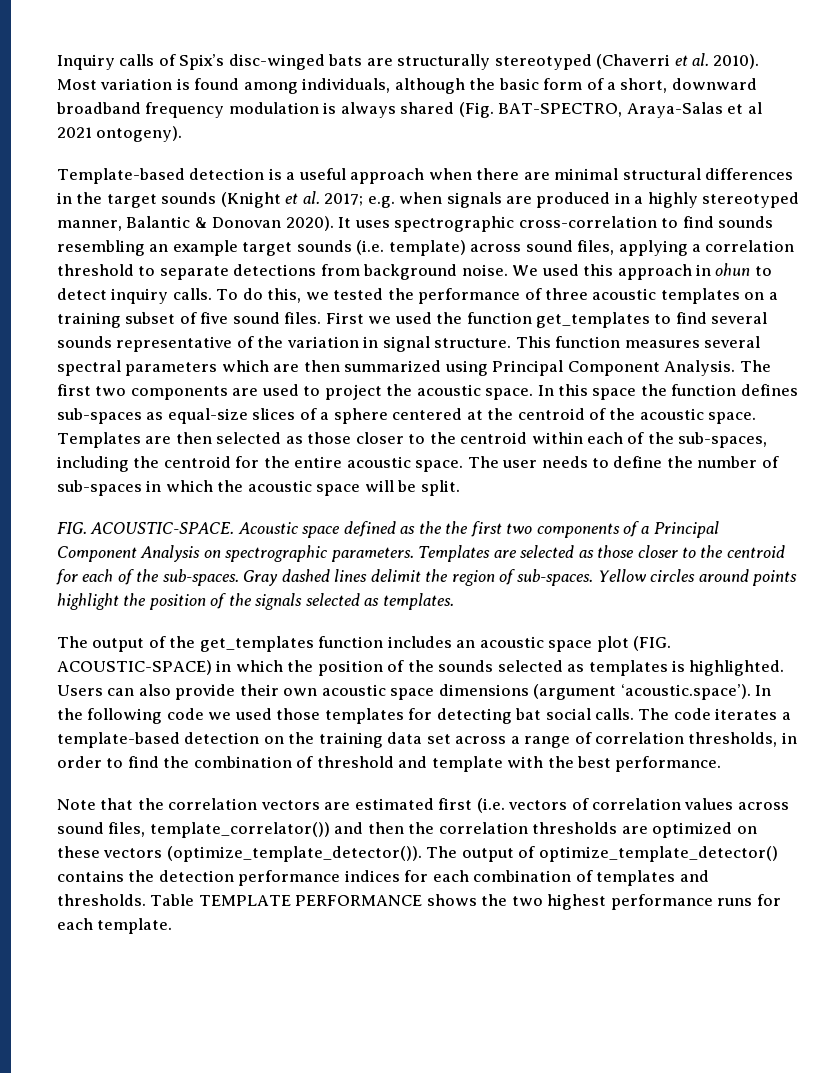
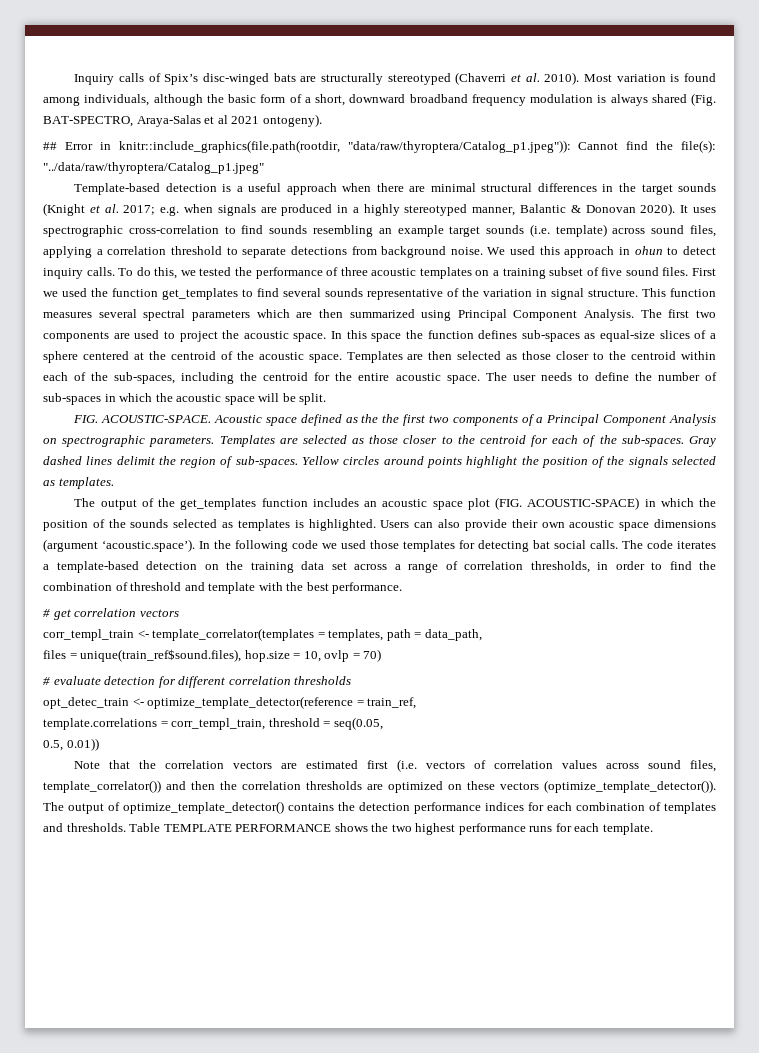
+ ## Error in knitr::include_graphics(file.path(rootdir, "data/raw/thyroptera/Catalog_p1.jpeg")): Cannot find the file(s): "../data/raw/thyroptera/Catalog_p1.jpeg"
+ # get correlation vectors
+ corr_templ_train <- template_correlator(templates = templates, path = data_path,
+ files = unique(train_ref$sound.files), hop.size = 10, ovlp = 70)
+ # evaluate detection for different correlation thresholds
+ opt_detec_train <- optimize_template_detector(reference = train_ref,
+ template.correlations = corr_templ_train, threshold = seq(0.05,
+ 0.5, 0.01))

